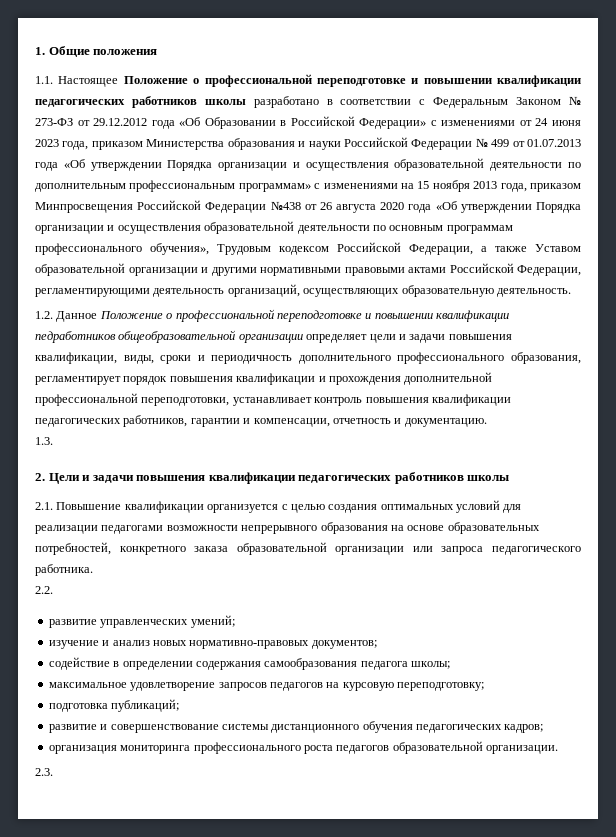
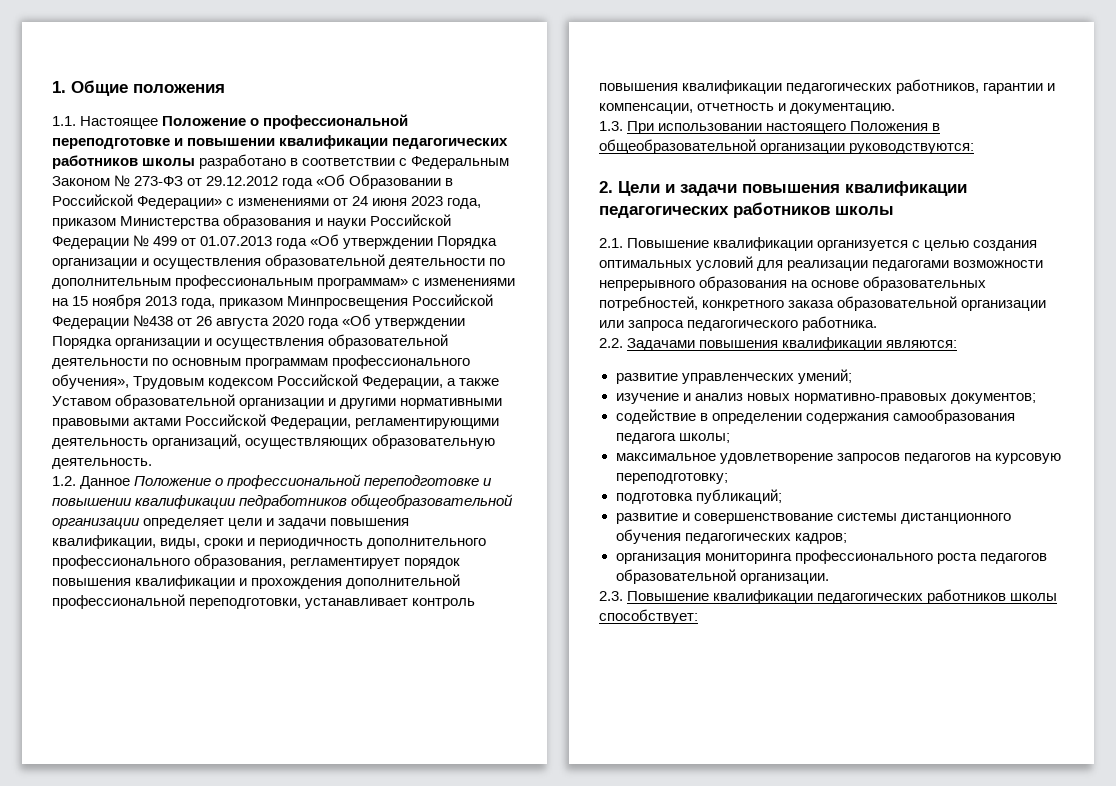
- 1.3.
+ 1.3. При использовании настоящего Положения в общеобразовательной организации руководствуются:
- 2.2.
+ 2.2. Задачами повышения квалификации являются:
- 2.3.
+ 2.3. Повышение квалификации педагогических работников школы способствует:

